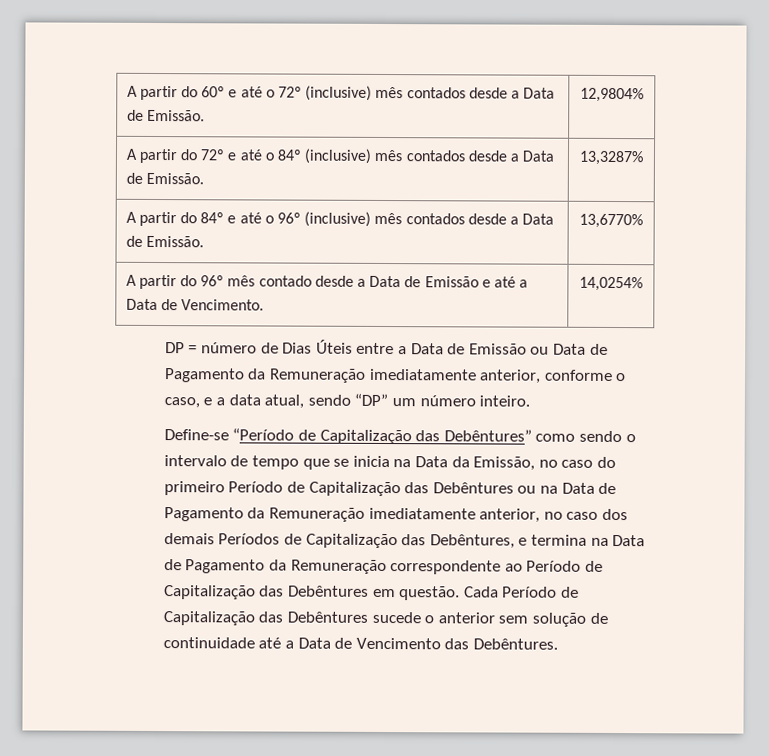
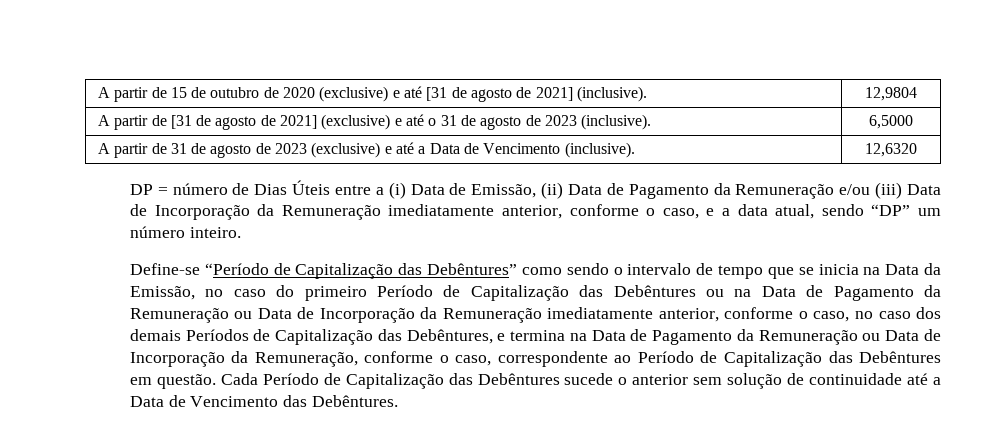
- A partir do 60º e até o 72º (inclusive) mês contados desde a Data de Emissão. | 12,9804%
- A partir do 72º e até o 84º (inclusive) mês contados desde a Data de Emissão. | 13,3287%
- A partir do 84º e até o 96º (inclusive) mês contados desde a Data de Emissão. | 13,6770%
- A partir do 96º mês contado desde a Data de Emissão e até a Data de Vencimento. | 14,0254%
+ A partir de 15 de outubro de 2020 (exclusive) e até [31 de agosto de 2021] (inclusive). | 12,9804
+ A partir de [31 de agosto de 2021] (exclusive) e até o 31 de agosto de 2023 (inclusive). | 6,5000
+ A partir de 31 de agosto de 2023 (exclusive) e até a Data de Vencimento (inclusive). | 12,6320
- DP = número de Dias Úteis entre a Data de Emissão ou Data de Pagamento da Remuneração imediatamente anterior, conforme o caso, e a data atual, sendo “DP” um número inteiro.
+ DP = número de Dias Úteis entre a (i) Data de Emissão, (ii) Data de Pagamento da Remuneração e/ou (iii) Data de Incorporação da Remuneração imediatamente anterior, conforme o caso, e a data atual, sendo “DP” um número inteiro.
- Define-se “Período de Capitalização das Debêntures” como sendo o intervalo de tempo que se inicia na Data da Emissão, no caso do primeiro Período de Capitalização das Debêntures ou na Data de Pagamento da Remuneração imediatamente anterior, no caso dos demais Períodos de Capitalização das Debêntures, e termina na Data de Pagamento da Remuneração correspondente ao Período de Capitalização das Debêntures em questão.
+ Define-se “Período de Capitalização das Debêntures” como sendo o intervalo de tempo que se inicia na Data da Emissão, no caso do primeiro Período de Capitalização das Debêntures ou na Data de Pagamento da Remuneração ou Data de Incorporação da Remuneração imediatamente anterior, conforme o caso, no caso dos demais Períodos de Capitalização das Debêntures, e termina na Data de Pagamento da Remuneração ou Data de Incorporação da Remuneração, conforme o caso, correspondente ao Período de Capitalização das Debêntures em questão.

